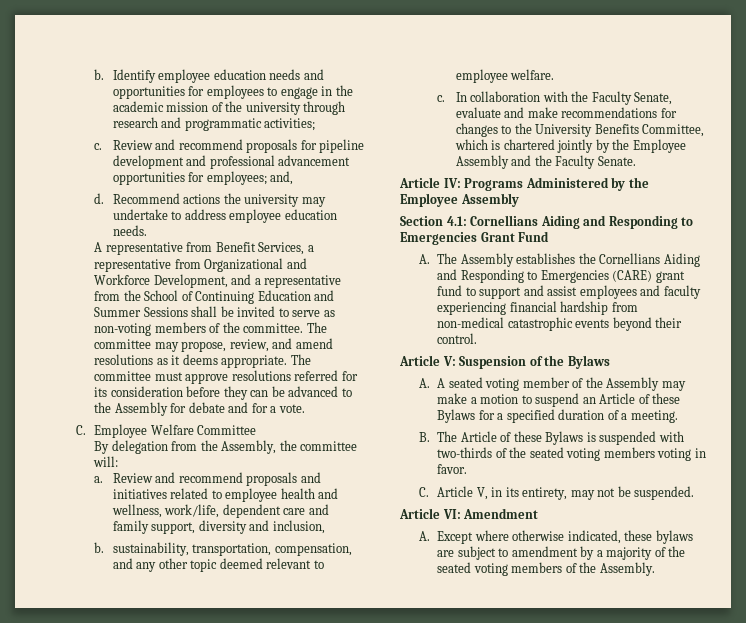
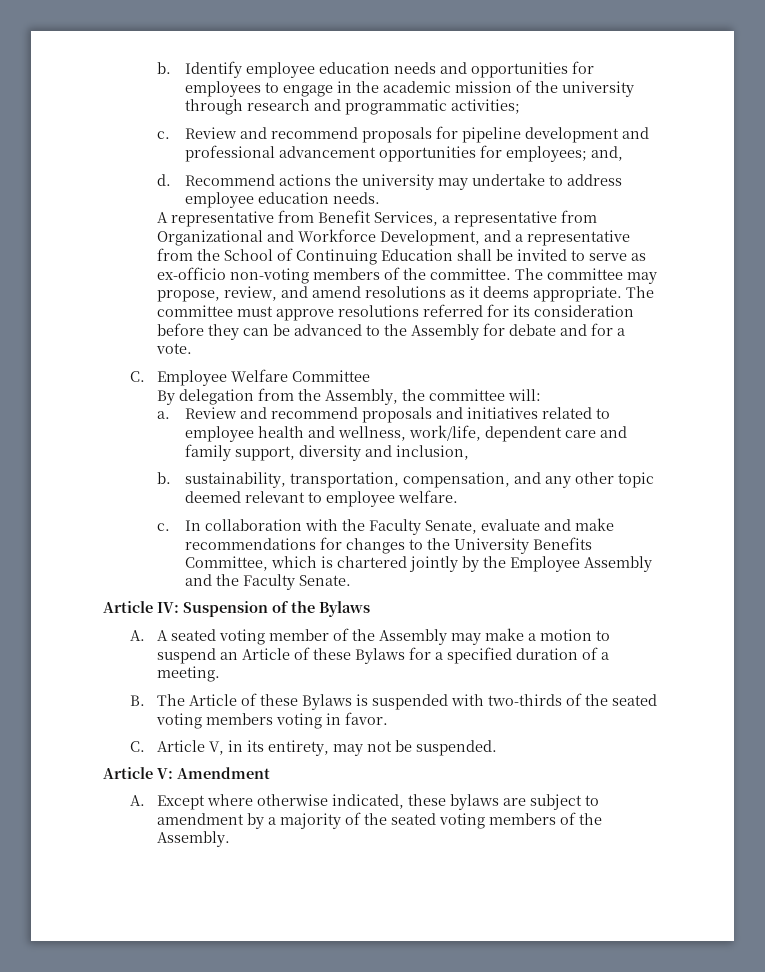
- A representative from Benefit Services, a representative from Organizational and Workforce Development, and a representative from the School of Continuing Education and Summer Sessions shall be invited to serve as non-voting members of the committee.
+ A representative from Benefit Services, a representative from Organizational and Workforce Development, and a representative from the School of Continuing Education shall be invited to serve as ex-officio non-voting members of the committee.
- Article IV: Programs Administered by the Employee Assembly
- Section 4.1: Cornellians Aiding and Responding to Emergencies Grant Fund
- A. The Assembly establishes the Cornellians Aiding and Responding to Emergencies (CARE) grant fund to support and assist employees and faculty experiencing financial hardship from non-medical catastrophic events beyond their control.
- Article V: Suspension of the Bylaws
+ Article IV: Suspension of the Bylaws
- Article VI: Amendment
+ Article V: Amendment

